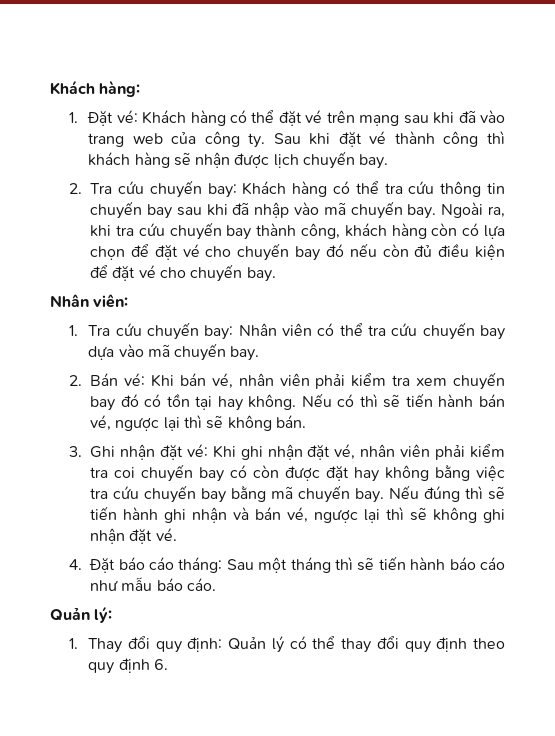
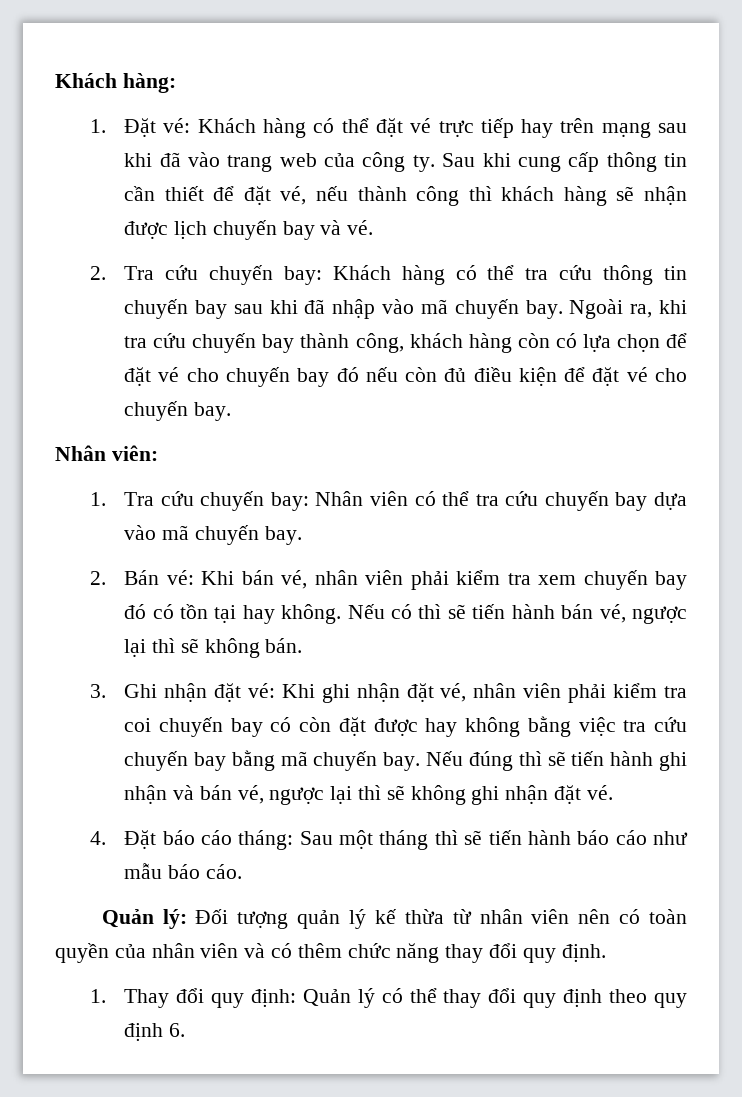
- 1. Đặt vé: Khách hàng có thể đặt vé trên mạng sau khi đã vào trang web của công ty.
+ 1. Đặt vé: Khách hàng có thể đặt vé trực tiếp hay trên mạng sau khi đã vào trang web của công ty.
- Sau khi đặt vé thành công thì khách hàng sẽ nhận được lịch chuyến bay.
+ Sau khi cung cấp thông tin cần thiết để đặt vé, nếu thành công thì khách hàng sẽ nhận được lịch chuyến bay và vé.
- 3. Ghi nhận đặt vé: Khi ghi nhận đặt vé, nhân viên phải kiểm tra coi chuyến bay có còn được đặt hay không bằng việc tra cứu chuyến bay bằng mã chuyến bay.
+ 3. Ghi nhận đặt vé: Khi ghi nhận đặt vé, nhân viên phải kiểm tra coi chuyến bay có còn đặt được hay không bằng việc tra cứu chuyến bay bằng mã chuyến bay.
- Quản lý:
+ Quản lý: Đối tượng quản lý kế thừa từ nhân viên nên có toàn quyền của nhân viên và có thêm chức năng thay đổi quy định.

